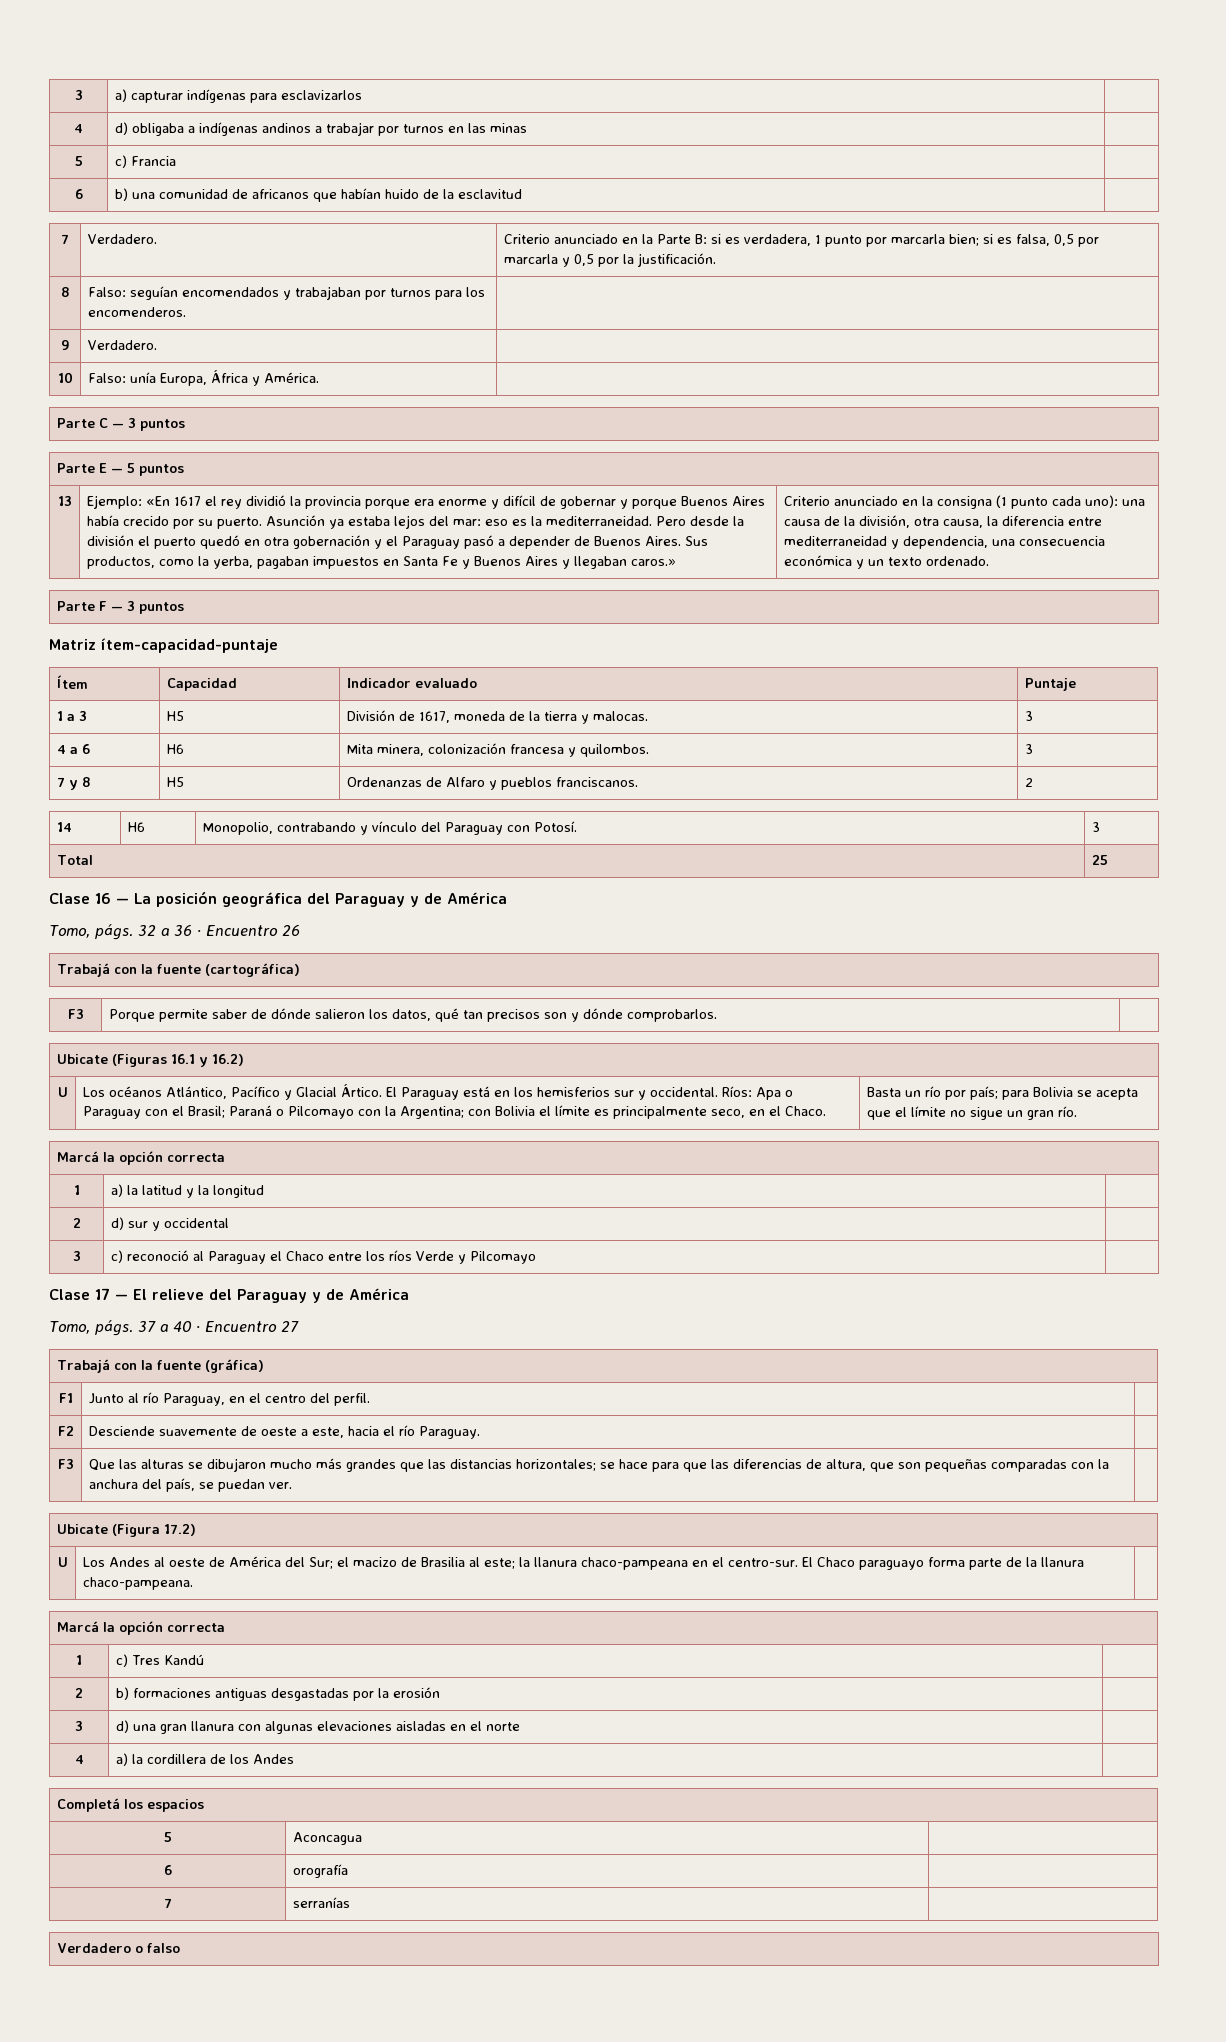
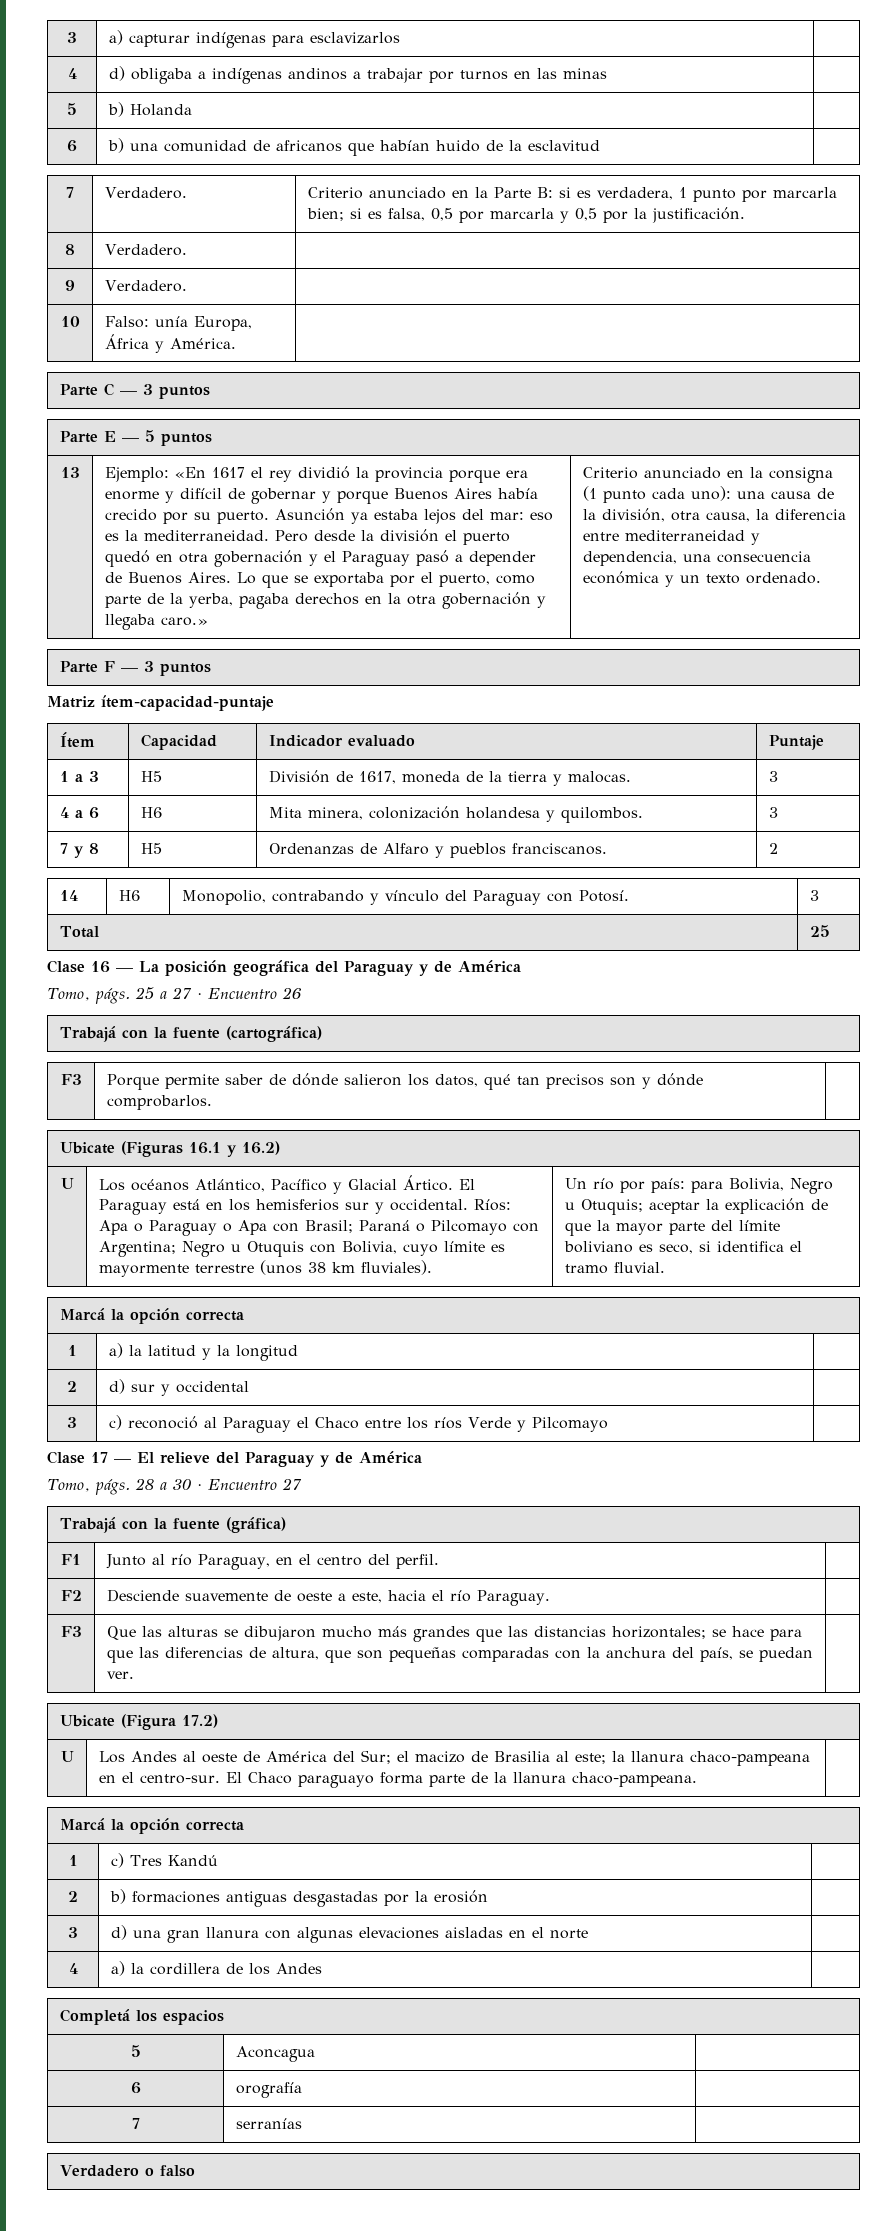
- 5 | c) Francia |
+ 5 | b) Holanda |
- 8 | Falso: seguían encomendados y trabajaban por turnos para los encomenderos. |
+ 8 | Verdadero. |
- Sus productos, como la yerba, pagaban impuestos en Santa Fe y Buenos Aires y llegaban caros.»
+ Lo que se exportaba por el puerto, como parte de la yerba, pagaba derechos en la otra gobernación y llegaba caro.»
- 4 a 6 | H6 | Mita minera, colonización francesa y quilombos. | 3
+ 4 a 6 | H6 | Mita minera, colonización holandesa y quilombos. | 3
- 32 a 36 · Encuentro 26
+ 25 a 27 · Encuentro 26
- Ríos: Apa o Paraguay con el Brasil; Paraná o Pilcomayo con la Argentina; con Bolivia el límite es principalmente seco, en el Chaco. | Basta un río por país; para Bolivia se acepta que el límite no sigue un gran río.
+ Ríos: Apa o Paraguay o Apa con Brasil; Paraná o Pilcomayo con Argentina; Negro u Otuquis con Bolivia, cuyo límite es mayormente terrestre (unos 38 km fluviales). | Un río por país: para Bolivia, Negro u Otuquis; aceptar la explicación de que la mayor parte del límite boliviano es seco, si identifica el tramo fluvial.
- 37 a 40 · Encuentro 27
+ 28 a 30 · Encuentro 27

